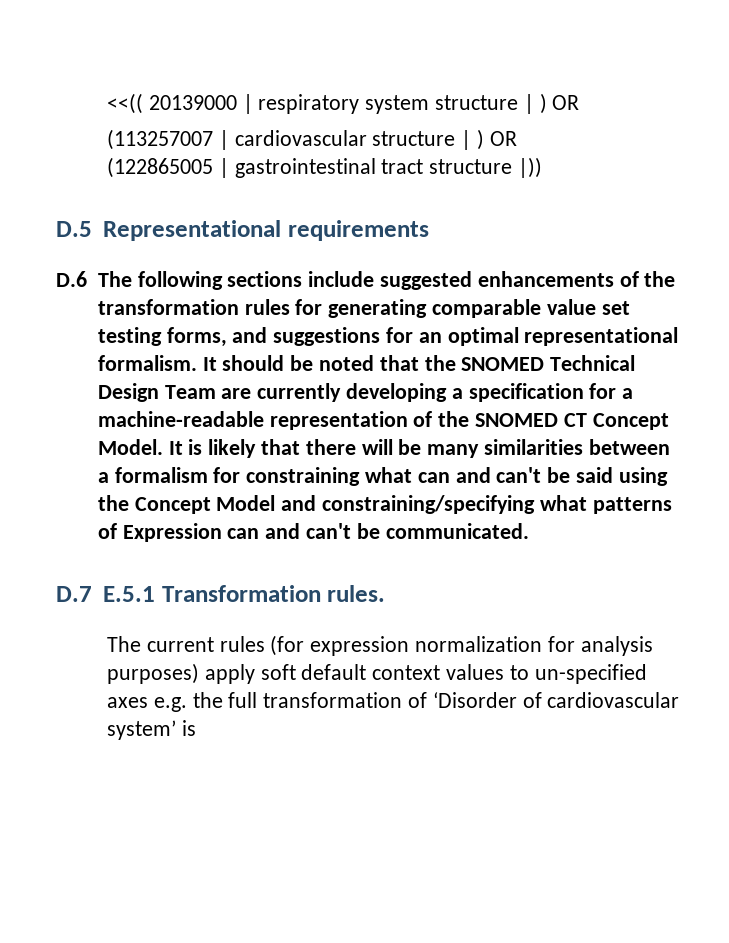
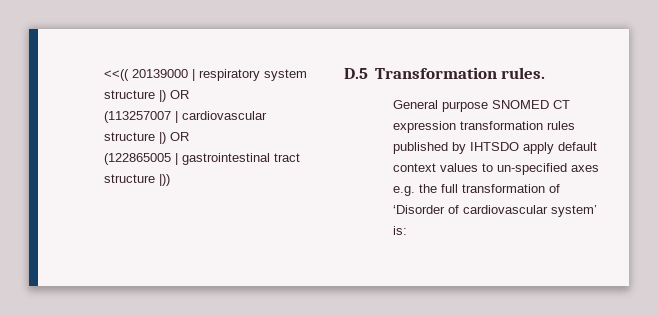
- <<(( 20139000 | respiratory system structure | ) OR
+ <<(( 20139000 | respiratory system structure |) OR
- (113257007 | cardiovascular structure | ) OR
+ (113257007 | cardiovascular structure |) OR
- D.5 Representational requirements
- D.6 The following sections include suggested enhancements of the transformation rules for generating comparable value set testing forms, and suggestions for an optimal representational formalism. It should be noted that the SNOMED Technical Design Team are currently developing a specification for a machine-readable representation of the SNOMED CT Concept Model. It is likely that there will be many similarities between a formalism for constraining what can and can't be said using the Concept Model and constraining/specifying what patterns of Expression can and can't be communicated.
- D.7 E.5.1 Transformation rules.
- The current rules (for expression normalization for analysis purposes) apply soft default context values to un-specified axes e.g. the full transformation of ‘Disorder of cardiovascular system’ is
+ D.5 Transformation rules.
+ General purpose SNOMED CT expression transformation rules published by IHTSDO apply default context values to un-specified axes e.g. the full transformation of ‘Disorder of cardiovascular system’ is:

